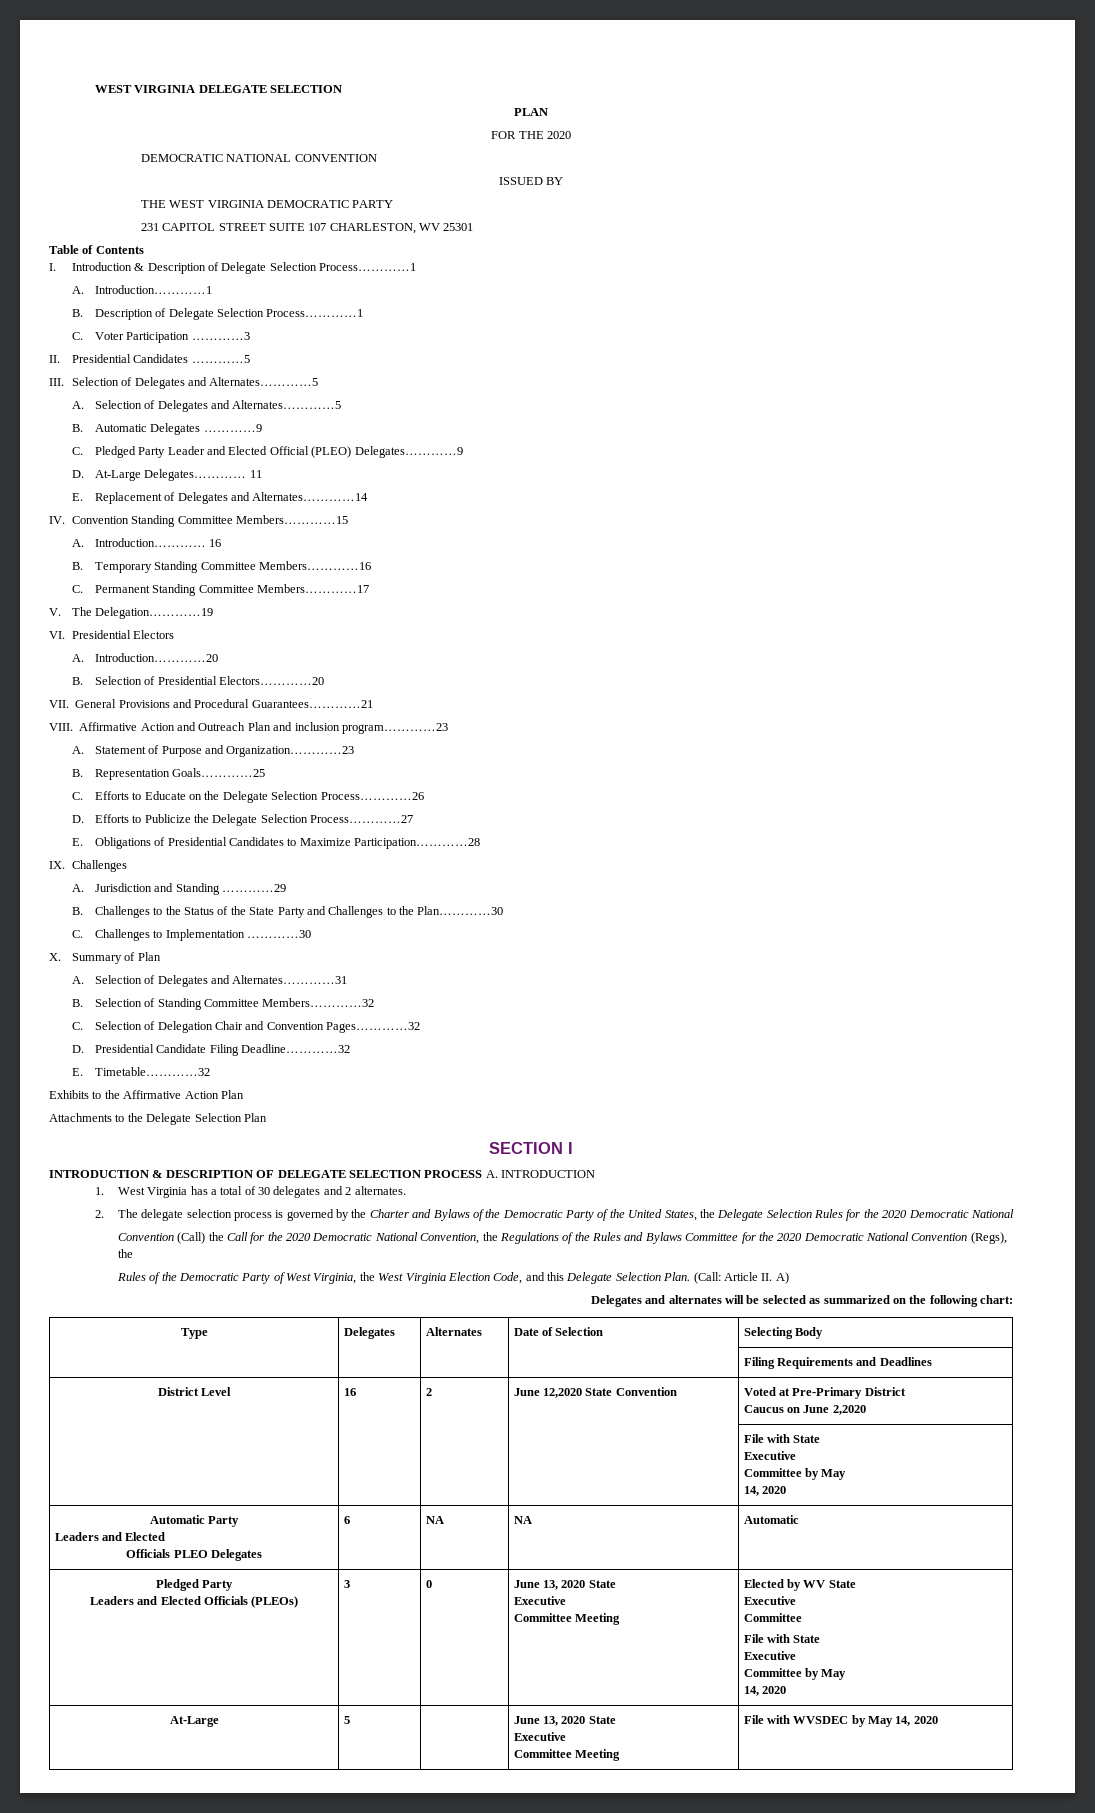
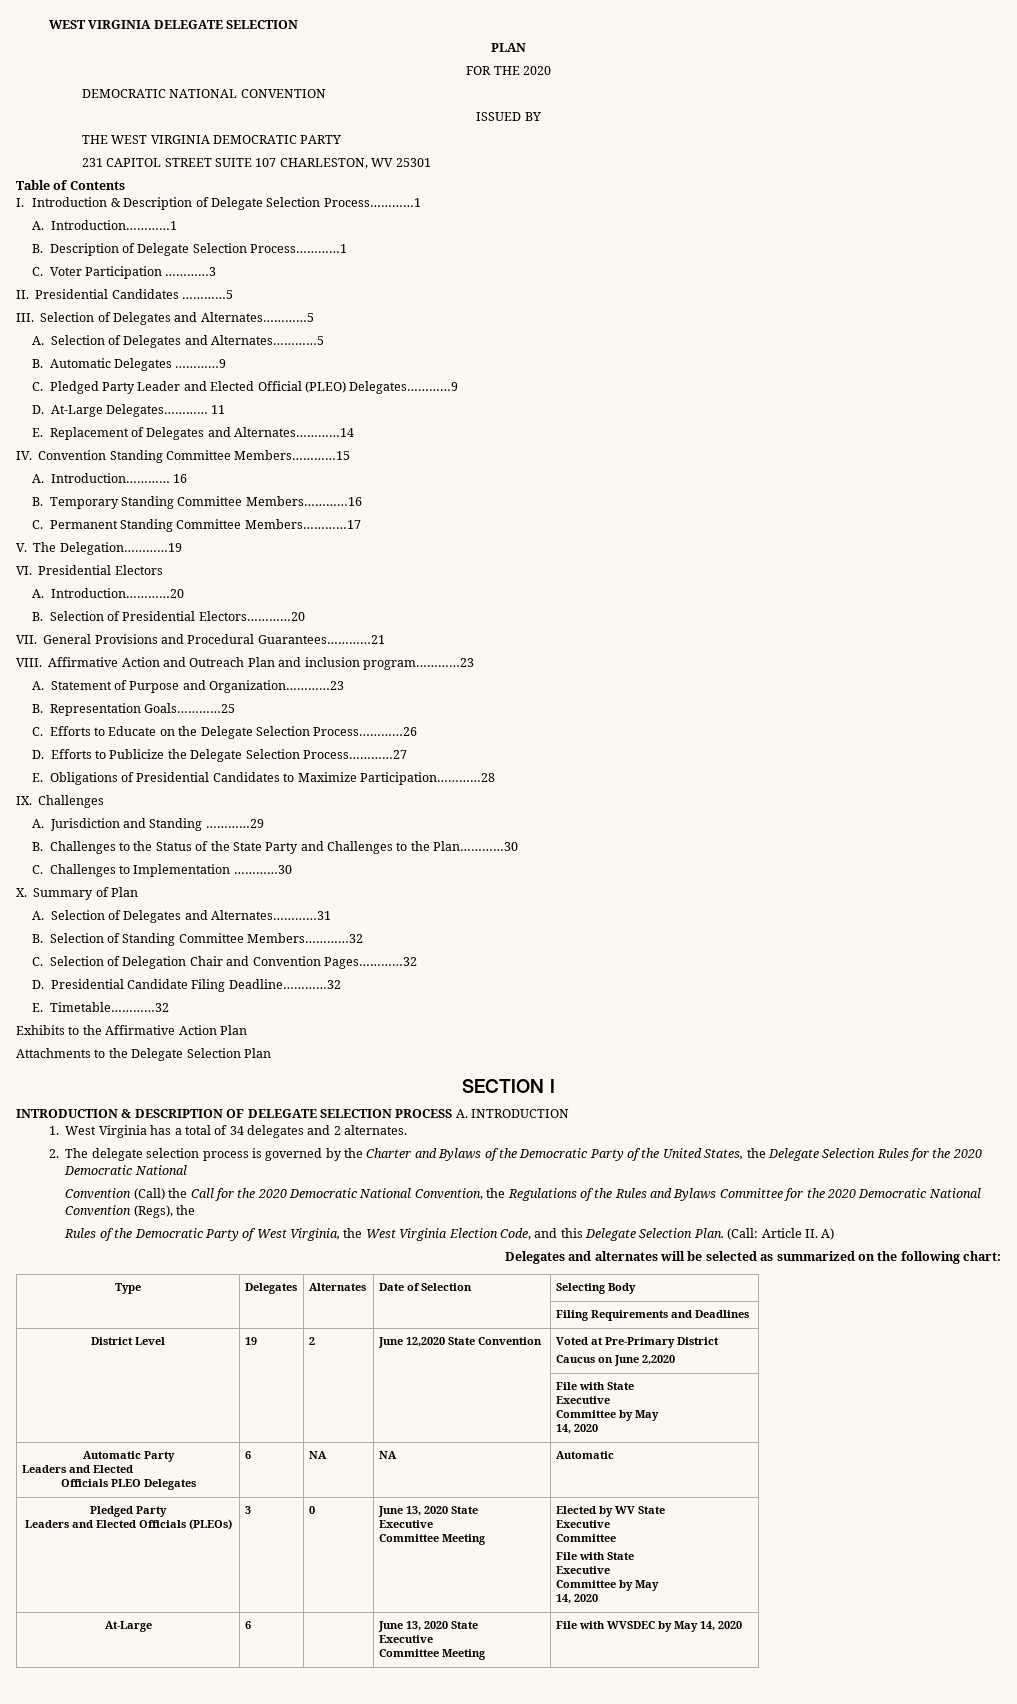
- 1. West Virginia has a total of 30 delegates and 2 alternates.
+ 1. West Virginia has a total of 34 delegates and 2 alternates.
- District Level | 16 | 2 | June 12,2020 State Convention | Voted at Pre-Primary District
+ District Level | 19 | 2 | June 12,2020 State Convention | Voted at Pre-Primary District
- At-Large | 5 | | June 13, 2020 State
+ At-Large | 6 | | June 13, 2020 State

